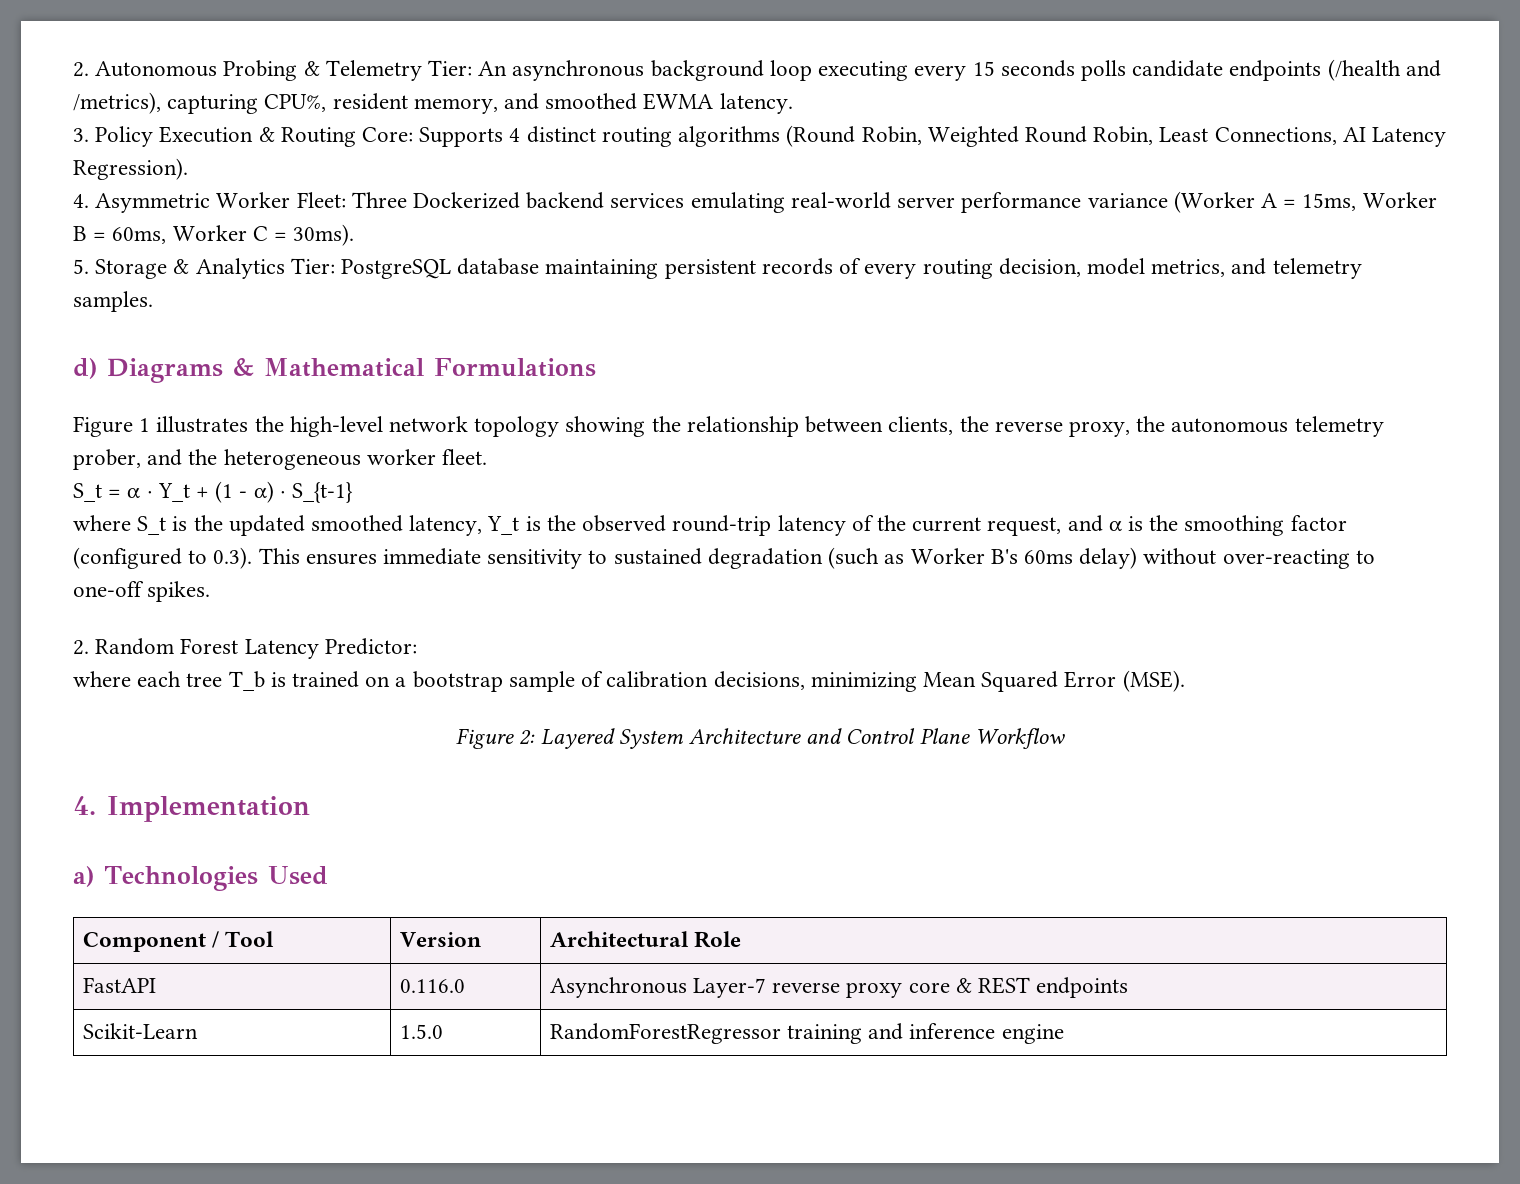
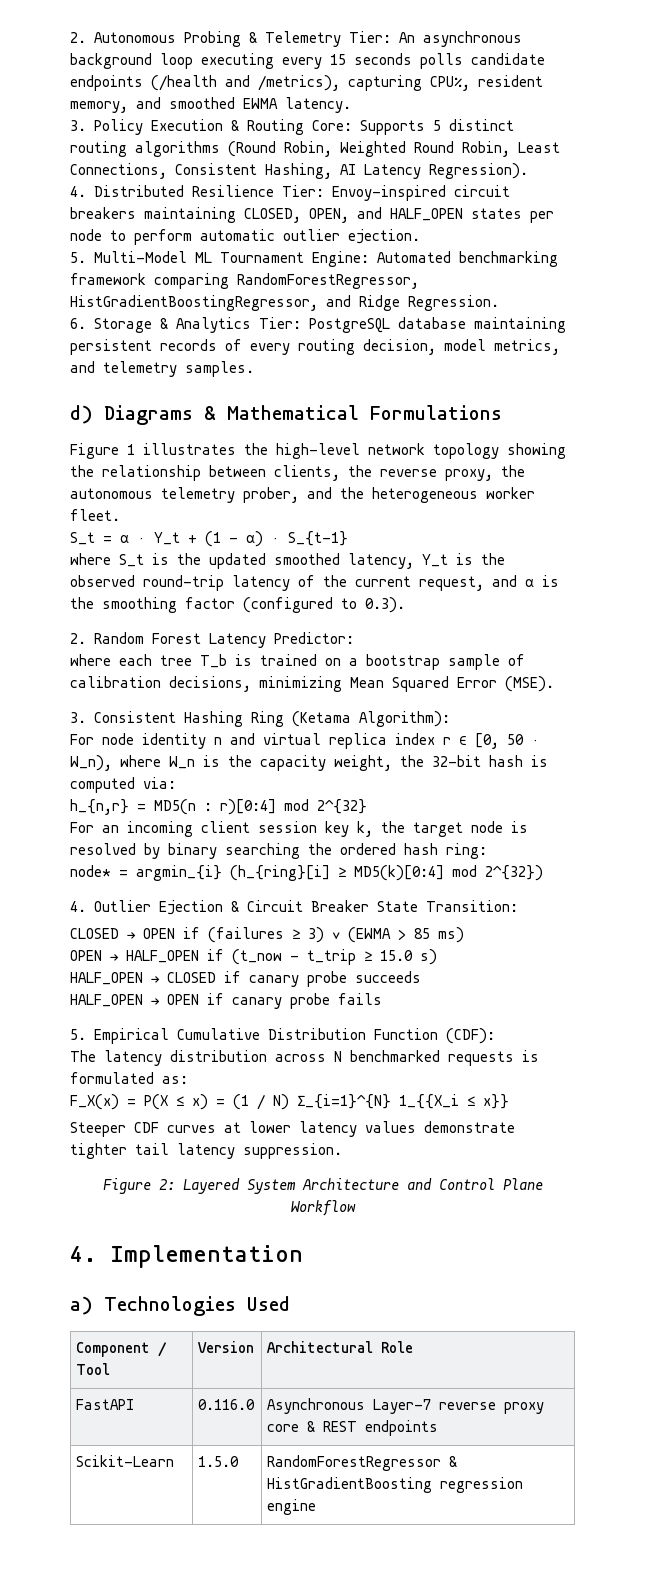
- 3. Policy Execution & Routing Core: Supports 4 distinct routing algorithms (Round Robin, Weighted Round Robin, Least Connections, AI Latency Regression).
+ 3. Policy Execution & Routing Core: Supports 5 distinct routing algorithms (Round Robin, Weighted Round Robin, Least Connections, Consistent Hashing, AI Latency Regression).
- 4. Asymmetric Worker Fleet: Three Dockerized backend services emulating real-world server performance variance (Worker A = 15ms, Worker B = 60ms, Worker C = 30ms).
- 5. Storage & Analytics Tier: PostgreSQL database maintaining persistent records of every routing decision, model metrics, and telemetry samples.
+ 4. Distributed Resilience Tier: Envoy-inspired circuit breakers maintaining CLOSED, OPEN, and HALF_OPEN states per node to perform automatic outlier ejection.
+ 5. Multi-Model ML Tournament Engine: Automated benchmarking framework comparing RandomForestRegressor, HistGradientBoostingRegressor, and Ridge Regression.
+ 6. Storage & Analytics Tier: PostgreSQL database maintaining persistent records of every routing decision, model metrics, and telemetry samples.
- where S_t is the updated smoothed latency, Y_t is the observed round-trip latency of the current request, and α is the smoothing factor (configured to 0.3). This ensures immediate sensitivity to sustained degradation (such as Worker B's 60ms delay) without over-reacting to one-off spikes.
+ where S_t is the updated smoothed latency, Y_t is the observed round-trip latency of the current request, and α is the smoothing factor (configured to 0.3).
+ 3. Consistent Hashing Ring (Ketama Algorithm):
+ For node identity n and virtual replica index r ∈ [0, 50 · W_n), where W_n is the capacity weight, the 32-bit hash is computed via:
+ h_{n,r} = MD5(n : r)[0:4] mod 2^{32}
+ For an incoming client session key k, the target node is resolved by binary searching the ordered hash ring:
+ node* = argmin_{i} (h_{ring}[i] ≥ MD5(k)[0:4] mod 2^{32})
+ 4. Outlier Ejection & Circuit Breaker State Transition:
+ CLOSED → OPEN if (failures ≥ 3) ∨ (EWMA > 85 ms)
+ OPEN → HALF_OPEN if (t_now - t_trip ≥ 15.0 s)
+ HALF_OPEN → CLOSED if canary probe succeeds
+ HALF_OPEN → OPEN if canary probe fails
+ 5. Empirical Cumulative Distribution Function (CDF):
+ The latency distribution across N benchmarked requests is formulated as:
+ F_X(x) = P(X ≤ x) = (1 / N) ∑_{i=1}^{N} 1_{{X_i ≤ x}}
+ Steeper CDF curves at lower latency values demonstrate tighter tail latency suppression.
- Scikit-Learn | 1.5.0 | RandomForestRegressor training and inference engine
+ Scikit-Learn | 1.5.0 | RandomForestRegressor & HistGradientBoosting regression engine

